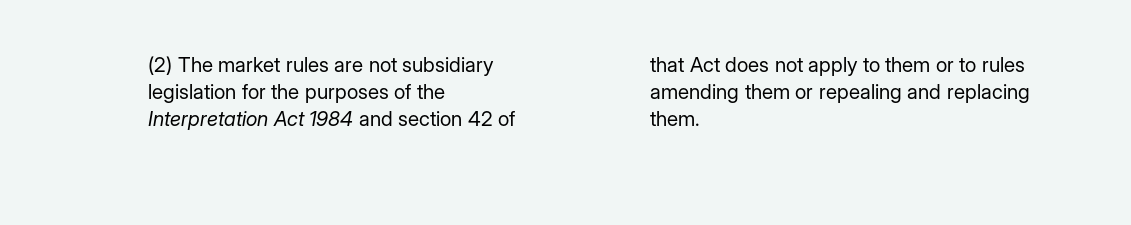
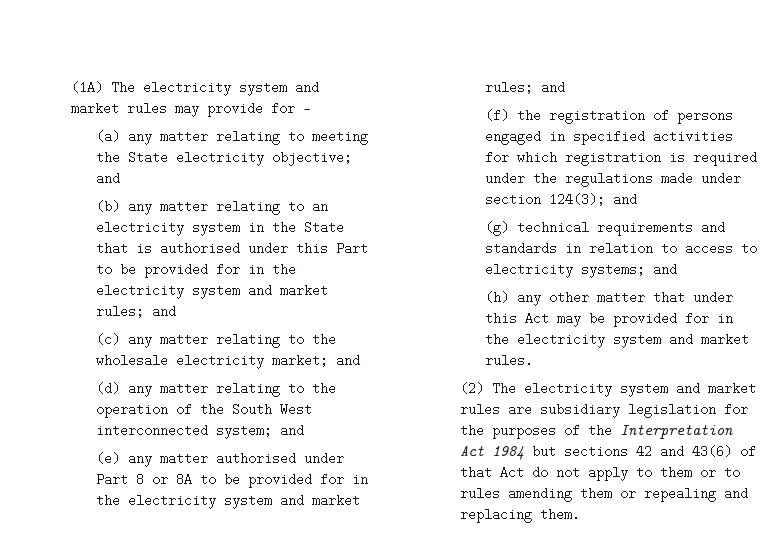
- (2) The market rules are not subsidiary legislation for the purposes of the Interpretation Act 1984 and section 42 of that Act does not apply to them or to rules amending them or repealing and replacing them.
+ (1A) The electricity system and market rules may provide for —
+ (a) any matter relating to meeting the State electricity objective; and
+ (b) any matter relating to an electricity system in the State that is authorised under this Part to be provided for in the electricity system and market rules; and
+ (c) any matter relating to the wholesale electricity market; and
+ (d) any matter relating to the operation of the South West interconnected system; and
+ (e) any matter authorised under Part 8 or 8A to be provided for in the electricity system and market rules; and
+ (f) the registration of persons engaged in specified activities for which registration is required under the regulations made under section 124(3); and
+ (g) technical requirements and standards in relation to access to electricity systems; and
+ (h) any other matter that under this Act may be provided for in the electricity system and market rules.
+ (2) The electricity system and market rules are subsidiary legislation for the purposes of the Interpretation Act 1984 but sections 42 and 43(6) of that Act do not apply to them or to rules amending them or repealing and replacing them.

